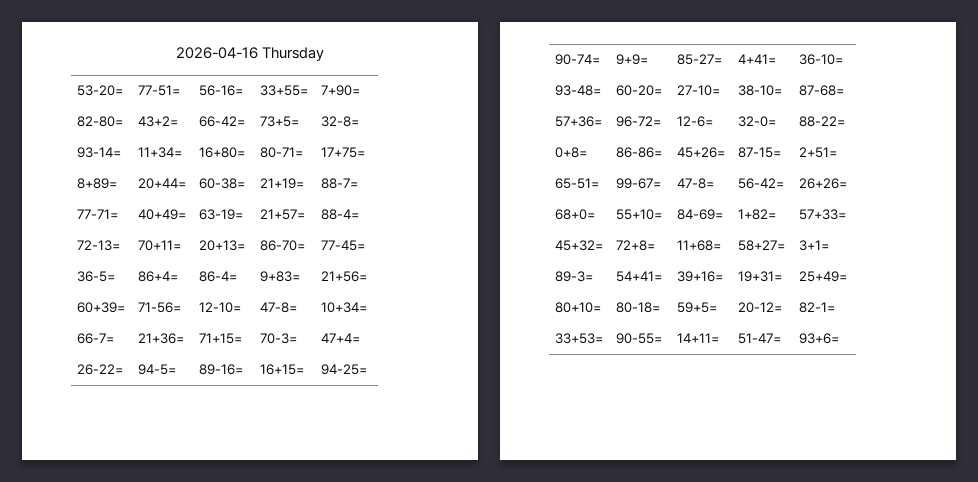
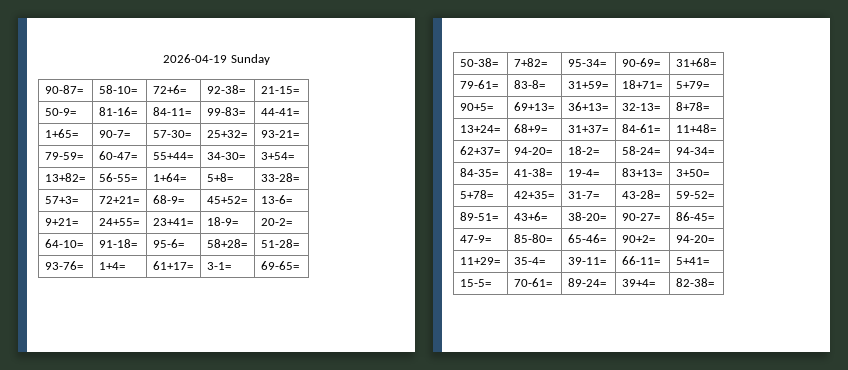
- 2026-04-16 Thursday
- 53-20= | 77-51= | 56-16= | 33+55= | 7+90=
- 82-80= | 43+2= | 66-42= | 73+5= | 32-8=
- 93-14= | 11+34= | 16+80= | 80-71= | 17+75=
- 8+89= | 20+44= | 60-38= | 21+19= | 88-7=
- 77-71= | 40+49= | 63-19= | 21+57= | 88-4=
- 72-13= | 70+11= | 20+13= | 86-70= | 77-45=
- 36-5= | 86+4= | 86-4= | 9+83= | 21+56=
- 60+39= | 71-56= | 12-10= | 47-8= | 10+34=
- 66-7= | 21+36= | 71+15= | 70-3= | 47+4=
- 26-22= | 94-5= | 89-16= | 16+15= | 94-25=
- 90-74= | 9+9= | 85-27= | 4+41= | 36-10=
- 93-48= | 60-20= | 27-10= | 38-10= | 87-68=
- 57+36= | 96-72= | 12-6= | 32-0= | 88-22=
- 0+8= | 86-86= | 45+26= | 87-15= | 2+51=
- 65-51= | 99-67= | 47-8= | 56-42= | 26+26=
- 68+0= | 55+10= | 84-69= | 1+82= | 57+33=
- 45+32= | 72+8= | 11+68= | 58+27= | 3+1=
- 89-3= | 54+41= | 39+16= | 19+31= | 25+49=
- 80+10= | 80-18= | 59+5= | 20-12= | 82-1=
- 33+53= | 90-55= | 14+11= | 51-47= | 93+6=
+ 2026-04-19 Sunday
+ 90-87= | 58-10= | 72+6= | 92-38= | 21-15=
+ 50-9= | 81-16= | 84-11= | 99-83= | 44-41=
+ 1+65= | 90-7= | 57-30= | 25+32= | 93-21=
+ 79-59= | 60-47= | 55+44= | 34-30= | 3+54=
+ 13+82= | 56-55= | 1+64= | 5+8= | 33-28=
+ 57+3= | 72+21= | 68-9= | 45+52= | 13-6=
+ 9+21= | 24+55= | 23+41= | 18-9= | 20-2=
+ 64-10= | 91-18= | 95-6= | 58+28= | 51-28=
+ 93-76= | 1+4= | 61+17= | 3-1= | 69-65=
+ 50-38= | 7+82= | 95-34= | 90-69= | 31+68=
+ 79-61= | 83-8= | 31+59= | 18+71= | 5+79=
+ 90+5= | 69+13= | 36+13= | 32-13= | 8+78=
+ 13+24= | 68+9= | 31+37= | 84-61= | 11+48=
+ 62+37= | 94-20= | 18-2= | 58-24= | 94-34=
+ 84-35= | 41-38= | 19-4= | 83+13= | 3+50=
+ 5+78= | 42+35= | 31-7= | 43-28= | 59-52=
+ 89-51= | 43+6= | 38-20= | 90-27= | 86-45=
+ 47-9= | 85-80= | 65-46= | 90+2= | 94-20=
+ 11+29= | 35-4= | 39-11= | 66-11= | 5+41=
+ 15-5= | 70-61= | 89-24= | 39+4= | 82-38=

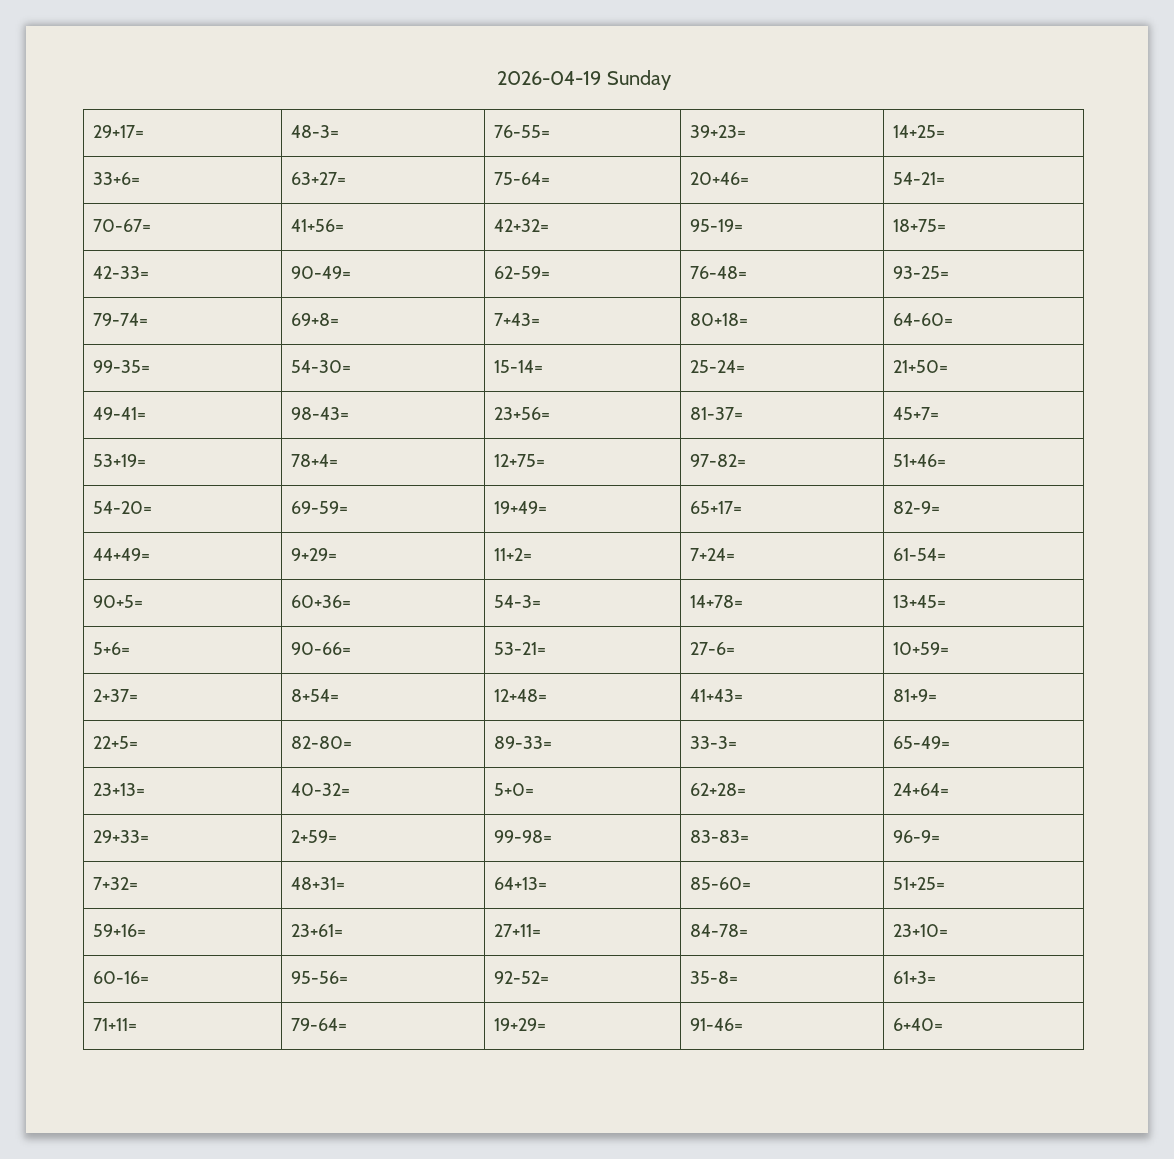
- 90-87= | 58-10= | 72+6= | 92-38= | 21-15=
- 50-9= | 81-16= | 84-11= | 99-83= | 44-41=
- 1+65= | 90-7= | 57-30= | 25+32= | 93-21=
- 79-59= | 60-47= | 55+44= | 34-30= | 3+54=
- 13+82= | 56-55= | 1+64= | 5+8= | 33-28=
- 57+3= | 72+21= | 68-9= | 45+52= | 13-6=
- 9+21= | 24+55= | 23+41= | 18-9= | 20-2=
- 64-10= | 91-18= | 95-6= | 58+28= | 51-28=
- 93-76= | 1+4= | 61+17= | 3-1= | 69-65=
- 50-38= | 7+82= | 95-34= | 90-69= | 31+68=
- 79-61= | 83-8= | 31+59= | 18+71= | 5+79=
- 90+5= | 69+13= | 36+13= | 32-13= | 8+78=
- 13+24= | 68+9= | 31+37= | 84-61= | 11+48=
- 62+37= | 94-20= | 18-2= | 58-24= | 94-34=
- 84-35= | 41-38= | 19-4= | 83+13= | 3+50=
- 5+78= | 42+35= | 31-7= | 43-28= | 59-52=
- 89-51= | 43+6= | 38-20= | 90-27= | 86-45=
- 47-9= | 85-80= | 65-46= | 90+2= | 94-20=
- 11+29= | 35-4= | 39-11= | 66-11= | 5+41=
- 15-5= | 70-61= | 89-24= | 39+4= | 82-38=
+ 29+17= | 48-3= | 76-55= | 39+23= | 14+25=
+ 33+6= | 63+27= | 75-64= | 20+46= | 54-21=
+ 70-67= | 41+56= | 42+32= | 95-19= | 18+75=
+ 42-33= | 90-49= | 62-59= | 76-48= | 93-25=
+ 79-74= | 69+8= | 7+43= | 80+18= | 64-60=
+ 99-35= | 54-30= | 15-14= | 25-24= | 21+50=
+ 49-41= | 98-43= | 23+56= | 81-37= | 45+7=
+ 53+19= | 78+4= | 12+75= | 97-82= | 51+46=
+ 54-20= | 69-59= | 19+49= | 65+17= | 82-9=
+ 44+49= | 9+29= | 11+2= | 7+24= | 61-54=
+ 90+5= | 60+36= | 54-3= | 14+78= | 13+45=
+ 5+6= | 90-66= | 53-21= | 27-6= | 10+59=
+ 2+37= | 8+54= | 12+48= | 41+43= | 81+9=
+ 22+5= | 82-80= | 89-33= | 33-3= | 65-49=
+ 23+13= | 40-32= | 5+0= | 62+28= | 24+64=
+ 29+33= | 2+59= | 99-98= | 83-83= | 96-9=
+ 7+32= | 48+31= | 64+13= | 85-60= | 51+25=
+ 59+16= | 23+61= | 27+11= | 84-78= | 23+10=
+ 60-16= | 95-56= | 92-52= | 35-8= | 61+3=
+ 71+11= | 79-64= | 19+29= | 91-46= | 6+40=

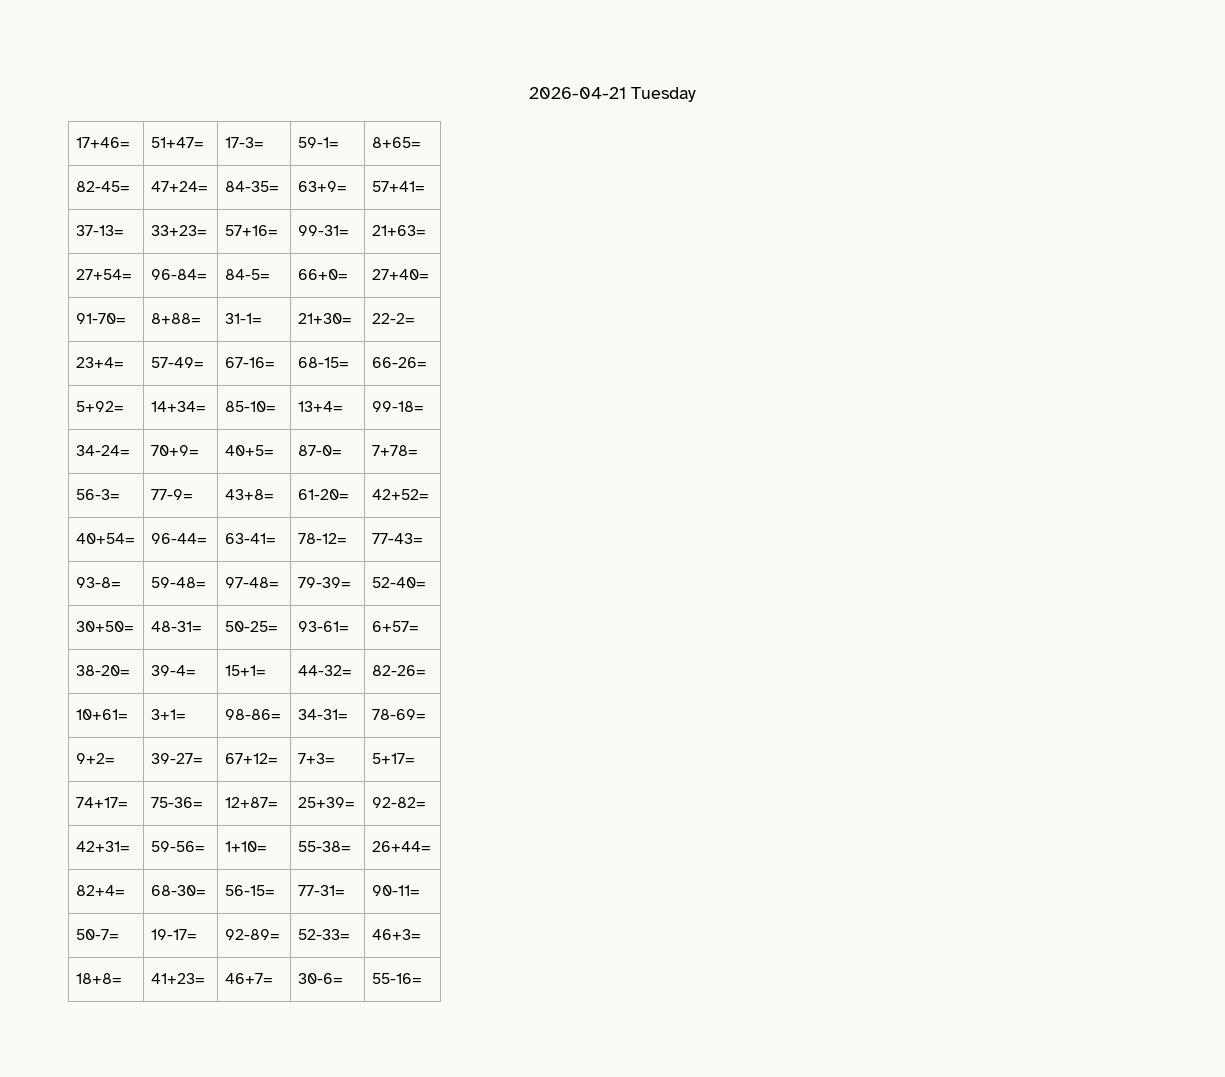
- 2026-04-19 Sunday
- 29+17= | 48-3= | 76-55= | 39+23= | 14+25=
- 33+6= | 63+27= | 75-64= | 20+46= | 54-21=
- 70-67= | 41+56= | 42+32= | 95-19= | 18+75=
- 42-33= | 90-49= | 62-59= | 76-48= | 93-25=
- 79-74= | 69+8= | 7+43= | 80+18= | 64-60=
- 99-35= | 54-30= | 15-14= | 25-24= | 21+50=
- 49-41= | 98-43= | 23+56= | 81-37= | 45+7=
- 53+19= | 78+4= | 12+75= | 97-82= | 51+46=
- 54-20= | 69-59= | 19+49= | 65+17= | 82-9=
- 44+49= | 9+29= | 11+2= | 7+24= | 61-54=
- 90+5= | 60+36= | 54-3= | 14+78= | 13+45=
- 5+6= | 90-66= | 53-21= | 27-6= | 10+59=
- 2+37= | 8+54= | 12+48= | 41+43= | 81+9=
- 22+5= | 82-80= | 89-33= | 33-3= | 65-49=
- 23+13= | 40-32= | 5+0= | 62+28= | 24+64=
- 29+33= | 2+59= | 99-98= | 83-83= | 96-9=
- 7+32= | 48+31= | 64+13= | 85-60= | 51+25=
- 59+16= | 23+61= | 27+11= | 84-78= | 23+10=
- 60-16= | 95-56= | 92-52= | 35-8= | 61+3=
- 71+11= | 79-64= | 19+29= | 91-46= | 6+40=
+ 2026-04-21 Tuesday
+ 17+46= | 51+47= | 17-3= | 59-1= | 8+65=
+ 82-45= | 47+24= | 84-35= | 63+9= | 57+41=
+ 37-13= | 33+23= | 57+16= | 99-31= | 21+63=
+ 27+54= | 96-84= | 84-5= | 66+0= | 27+40=
+ 91-70= | 8+88= | 31-1= | 21+30= | 22-2=
+ 23+4= | 57-49= | 67-16= | 68-15= | 66-26=
+ 5+92= | 14+34= | 85-10= | 13+4= | 99-18=
+ 34-24= | 70+9= | 40+5= | 87-0= | 7+78=
+ 56-3= | 77-9= | 43+8= | 61-20= | 42+52=
+ 40+54= | 96-44= | 63-41= | 78-12= | 77-43=
+ 93-8= | 59-48= | 97-48= | 79-39= | 52-40=
+ 30+50= | 48-31= | 50-25= | 93-61= | 6+57=
+ 38-20= | 39-4= | 15+1= | 44-32= | 82-26=
+ 10+61= | 3+1= | 98-86= | 34-31= | 78-69=
+ 9+2= | 39-27= | 67+12= | 7+3= | 5+17=
+ 74+17= | 75-36= | 12+87= | 25+39= | 92-82=
+ 42+31= | 59-56= | 1+10= | 55-38= | 26+44=
+ 82+4= | 68-30= | 56-15= | 77-31= | 90-11=
+ 50-7= | 19-17= | 92-89= | 52-33= | 46+3=
+ 18+8= | 41+23= | 46+7= | 30-6= | 55-16=

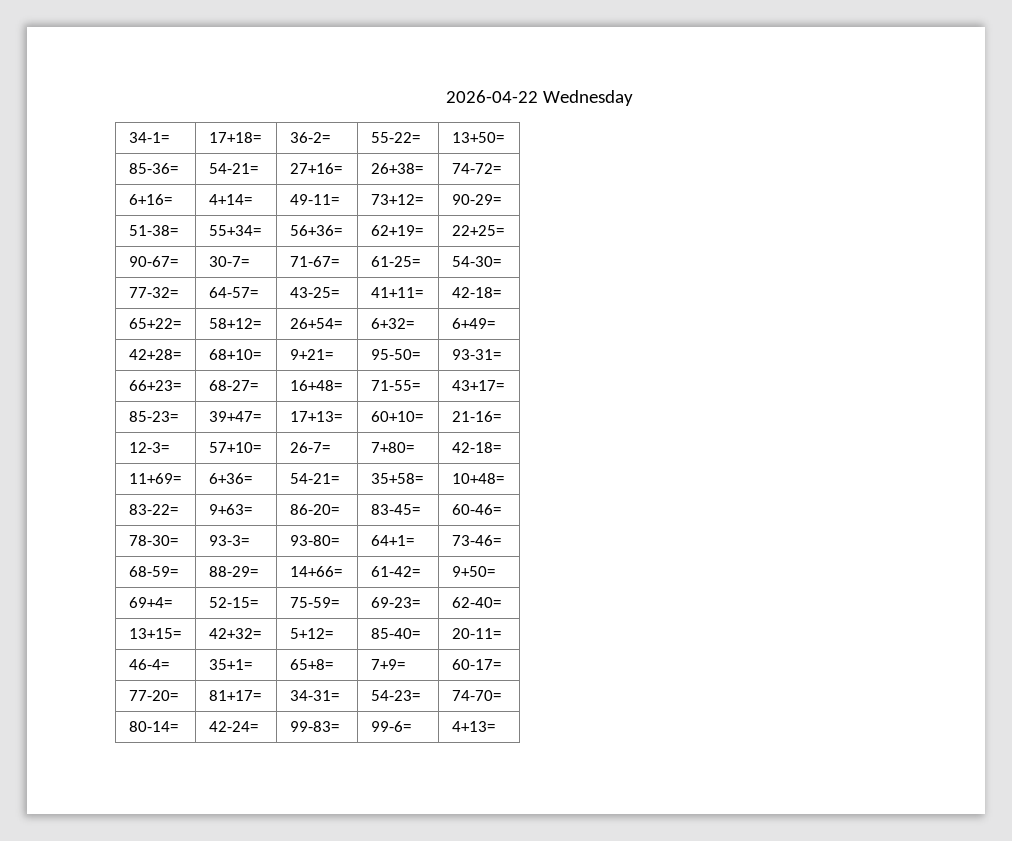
- 2026-04-21 Tuesday
- 17+46= | 51+47= | 17-3= | 59-1= | 8+65=
- 82-45= | 47+24= | 84-35= | 63+9= | 57+41=
- 37-13= | 33+23= | 57+16= | 99-31= | 21+63=
- 27+54= | 96-84= | 84-5= | 66+0= | 27+40=
- 91-70= | 8+88= | 31-1= | 21+30= | 22-2=
- 23+4= | 57-49= | 67-16= | 68-15= | 66-26=
- 5+92= | 14+34= | 85-10= | 13+4= | 99-18=
- 34-24= | 70+9= | 40+5= | 87-0= | 7+78=
- 56-3= | 77-9= | 43+8= | 61-20= | 42+52=
- 40+54= | 96-44= | 63-41= | 78-12= | 77-43=
- 93-8= | 59-48= | 97-48= | 79-39= | 52-40=
- 30+50= | 48-31= | 50-25= | 93-61= | 6+57=
- 38-20= | 39-4= | 15+1= | 44-32= | 82-26=
- 10+61= | 3+1= | 98-86= | 34-31= | 78-69=
- 9+2= | 39-27= | 67+12= | 7+3= | 5+17=
- 74+17= | 75-36= | 12+87= | 25+39= | 92-82=
- 42+31= | 59-56= | 1+10= | 55-38= | 26+44=
- 82+4= | 68-30= | 56-15= | 77-31= | 90-11=
- 50-7= | 19-17= | 92-89= | 52-33= | 46+3=
- 18+8= | 41+23= | 46+7= | 30-6= | 55-16=
+ 2026-04-22 Wednesday
+ 34-1= | 17+18= | 36-2= | 55-22= | 13+50=
+ 85-36= | 54-21= | 27+16= | 26+38= | 74-72=
+ 6+16= | 4+14= | 49-11= | 73+12= | 90-29=
+ 51-38= | 55+34= | 56+36= | 62+19= | 22+25=
+ 90-67= | 30-7= | 71-67= | 61-25= | 54-30=
+ 77-32= | 64-57= | 43-25= | 41+11= | 42-18=
+ 65+22= | 58+12= | 26+54= | 6+32= | 6+49=
+ 42+28= | 68+10= | 9+21= | 95-50= | 93-31=
+ 66+23= | 68-27= | 16+48= | 71-55= | 43+17=
+ 85-23= | 39+47= | 17+13= | 60+10= | 21-16=
+ 12-3= | 57+10= | 26-7= | 7+80= | 42-18=
+ 11+69= | 6+36= | 54-21= | 35+58= | 10+48=
+ 83-22= | 9+63= | 86-20= | 83-45= | 60-46=
+ 78-30= | 93-3= | 93-80= | 64+1= | 73-46=
+ 68-59= | 88-29= | 14+66= | 61-42= | 9+50=
+ 69+4= | 52-15= | 75-59= | 69-23= | 62-40=
+ 13+15= | 42+32= | 5+12= | 85-40= | 20-11=
+ 46-4= | 35+1= | 65+8= | 7+9= | 60-17=
+ 77-20= | 81+17= | 34-31= | 54-23= | 74-70=
+ 80-14= | 42-24= | 99-83= | 99-6= | 4+13=

